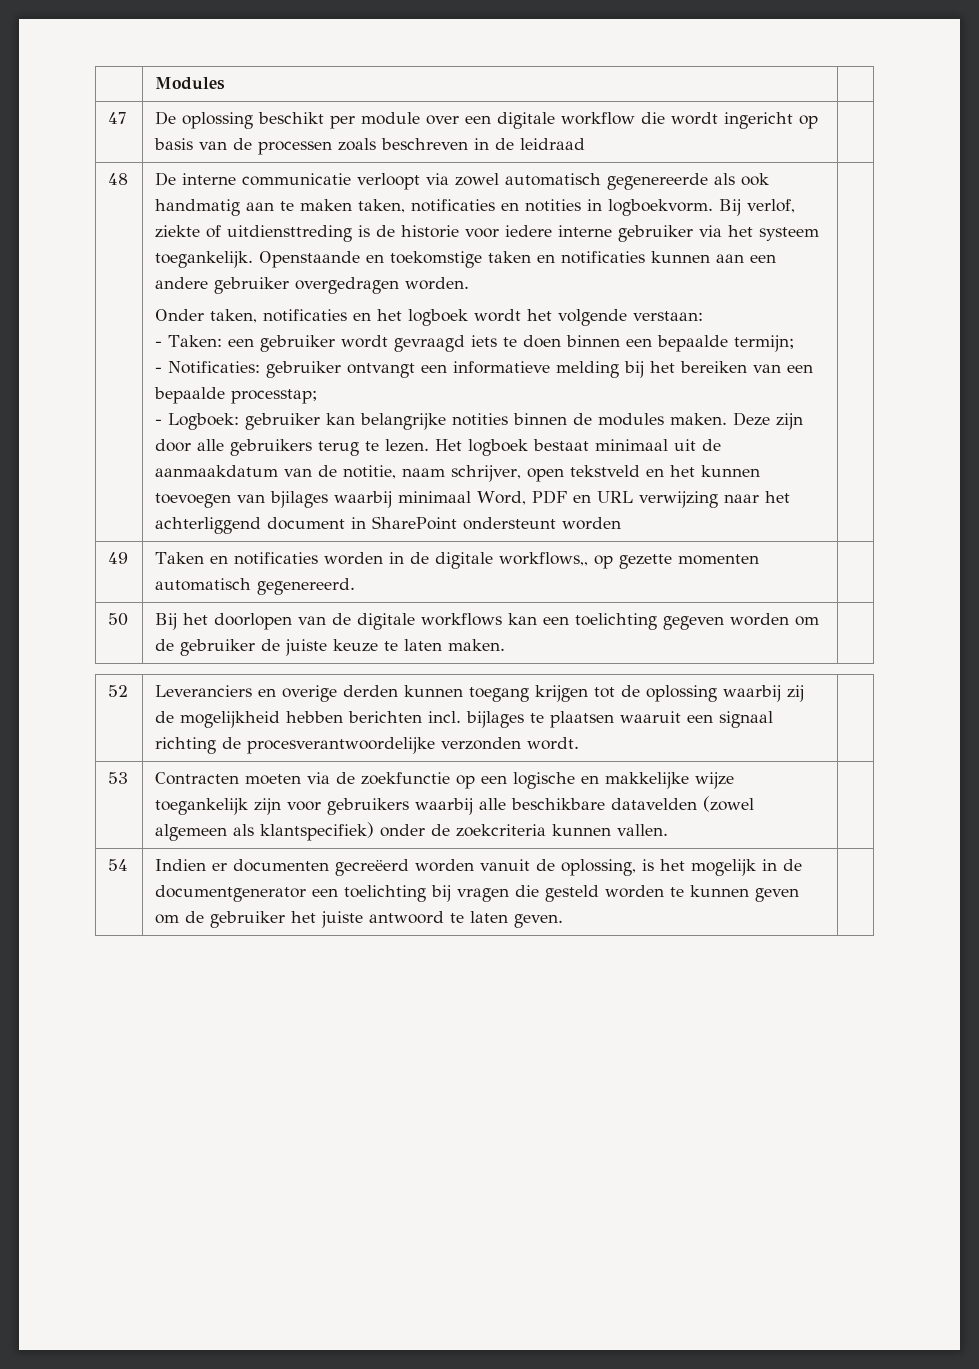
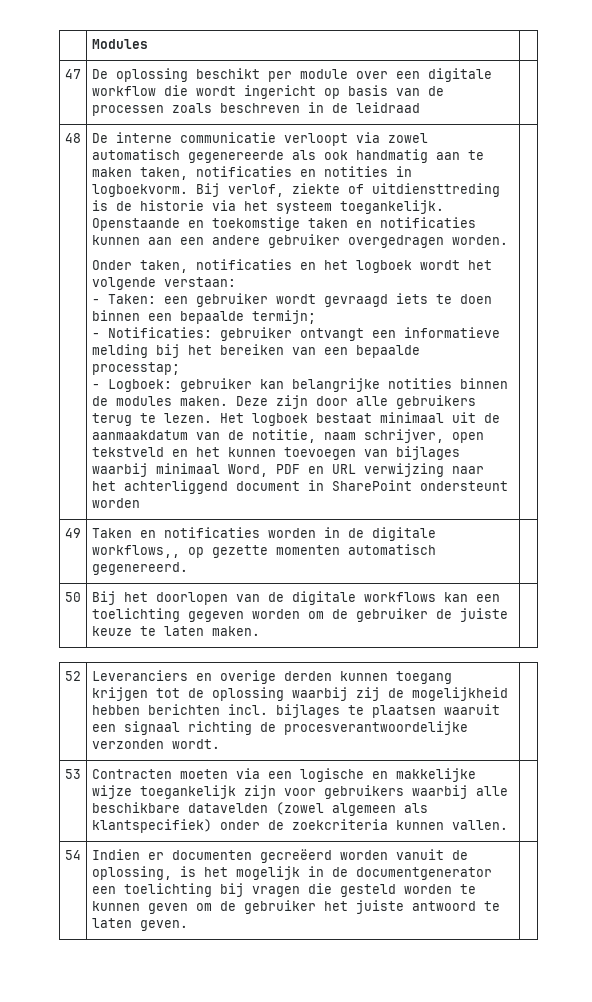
- Bij verlof, ziekte of uitdiensttreding is de historie voor iedere interne gebruiker via het systeem toegankelijk.
+ Bij verlof, ziekte of uitdiensttreding is de historie via het systeem toegankelijk.
- Het logboek bestaat minimaal uit de aanmaakdatum van de notitie, naam schrijver, open tekstveld en het kunnen toevoegen van bjilages waarbij minimaal Word, PDF en URL verwijzing naar het achterliggend document in SharePoint ondersteunt worden
+ Het logboek bestaat minimaal uit de aanmaakdatum van de notitie, naam schrijver, open tekstveld en het kunnen toevoegen van bijlages waarbij minimaal Word, PDF en URL verwijzing naar het achterliggend document in SharePoint ondersteunt worden
- 53 | Contracten moeten via de zoekfunctie op een logische en makkelijke wijze toegankelijk zijn voor gebruikers waarbij alle beschikbare datavelden (zowel algemeen als klantspecifiek) onder de zoekcriteria kunnen vallen. |
+ 53 | Contracten moeten via een logische en makkelijke wijze toegankelijk zijn voor gebruikers waarbij alle beschikbare datavelden (zowel algemeen als klantspecifiek) onder de zoekcriteria kunnen vallen. |

